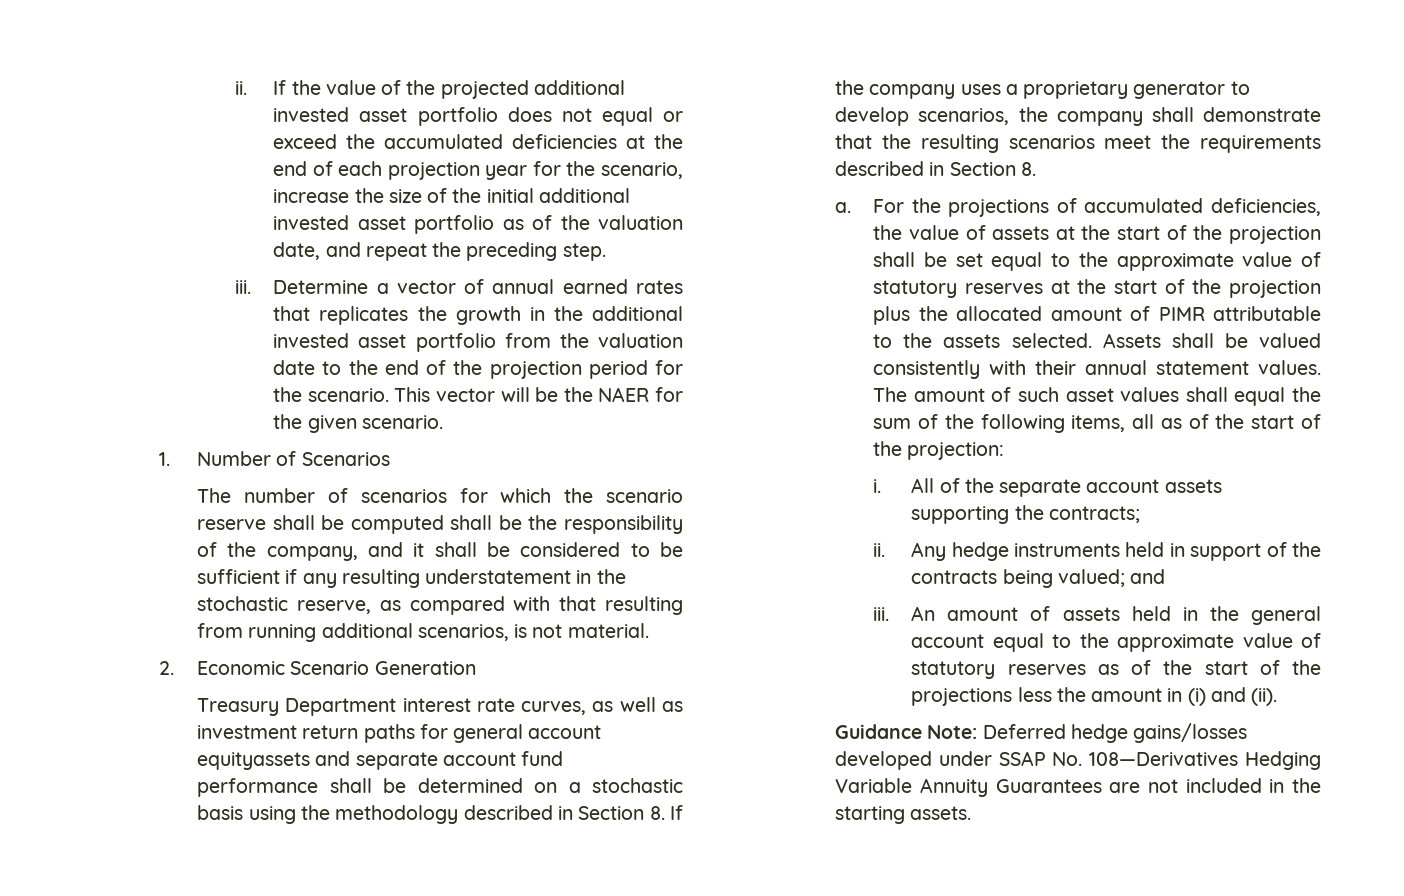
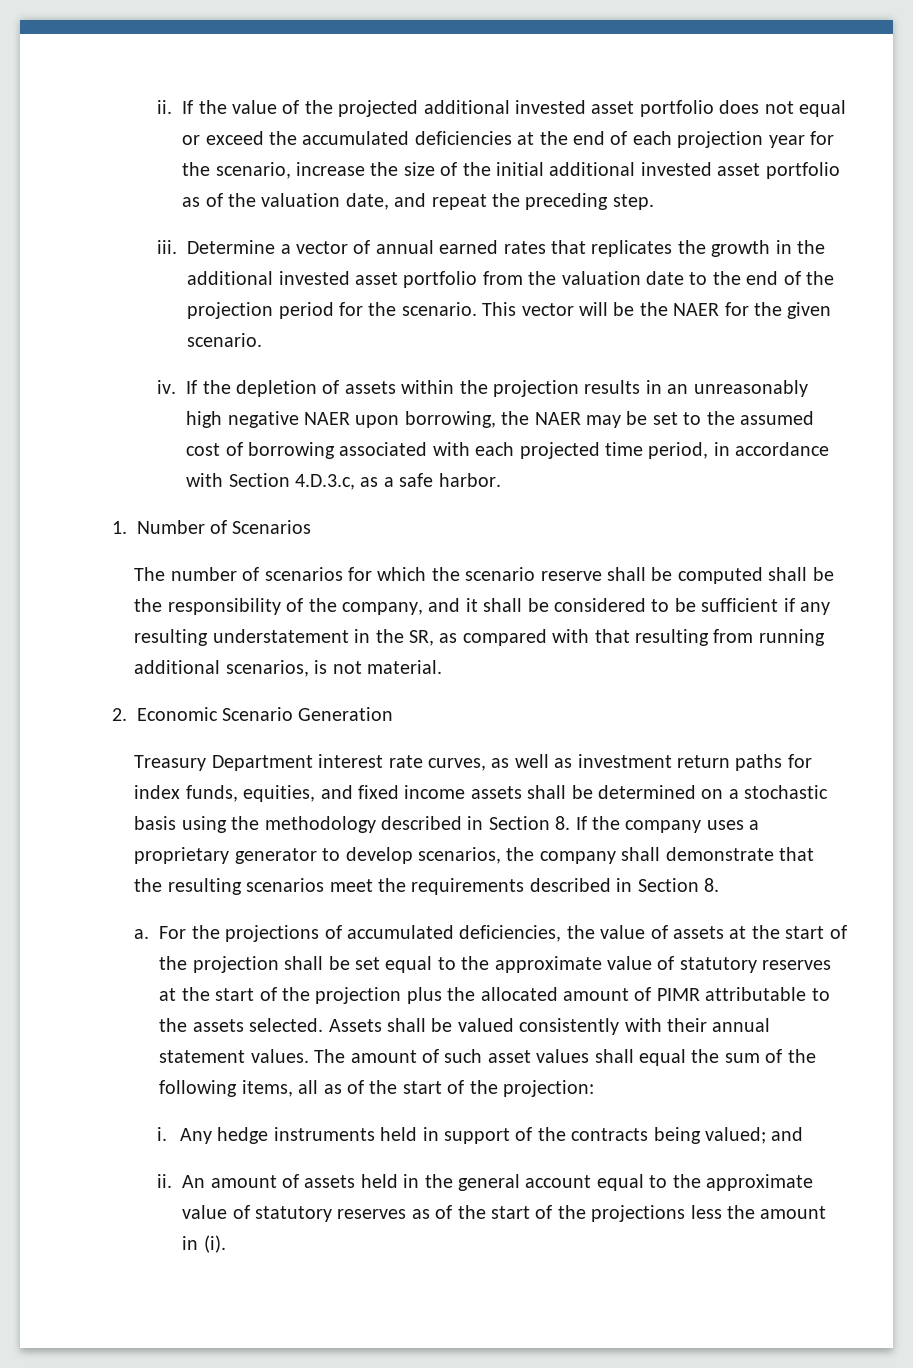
+ iv. If the depletion of assets within the projection results in an unreasonably high negative NAER upon borrowing, the NAER may be set to the assumed cost of borrowing associated with each projected time period, in accordance with Section 4.D.3.c, as a safe harbor.
- The number of scenarios for which the scenario reserve shall be computed shall be the responsibility of the company, and it shall be considered to be sufficient if any resulting understatement in the stochastic reserve, as compared with that resulting from running additional scenarios, is not material.
+ The number of scenarios for which the scenario reserve shall be computed shall be the responsibility of the company, and it shall be considered to be sufficient if any resulting understatement in the SR, as compared with that resulting from running additional scenarios, is not material.
- Treasury Department interest rate curves, as well as investment return paths for general account equityassets and separate account fund performance shall be determined on a stochastic basis using the methodology described in Section 8. If the company uses a proprietary generator to develop scenarios, the company shall demonstrate that the resulting scenarios meet the requirements described in Section 8.
+ Treasury Department interest rate curves, as well as investment return paths for index funds, equities, and fixed income assets shall be determined on a stochastic basis using the methodology described in Section 8. If the company uses a proprietary generator to develop scenarios, the company shall demonstrate that the resulting scenarios meet the requirements described in Section 8.
- All of the separate account assets supporting the contracts;
- ii.
  Any hedge instruments held in support of the contracts being valued; and
- iii.
+ ii.
- An amount of assets held in the general account equal to the approximate value of statutory reserves as of the start of the projections less the amount in (i) and (ii).
- Guidance Note: Deferred hedge gains/losses developed under SSAP No. 108—Derivatives Hedging Variable Annuity Guarantees are not included in the starting assets.
+ An amount of assets held in the general account equal to the approximate value of statutory reserves as of the start of the projections less the amount in (i).

